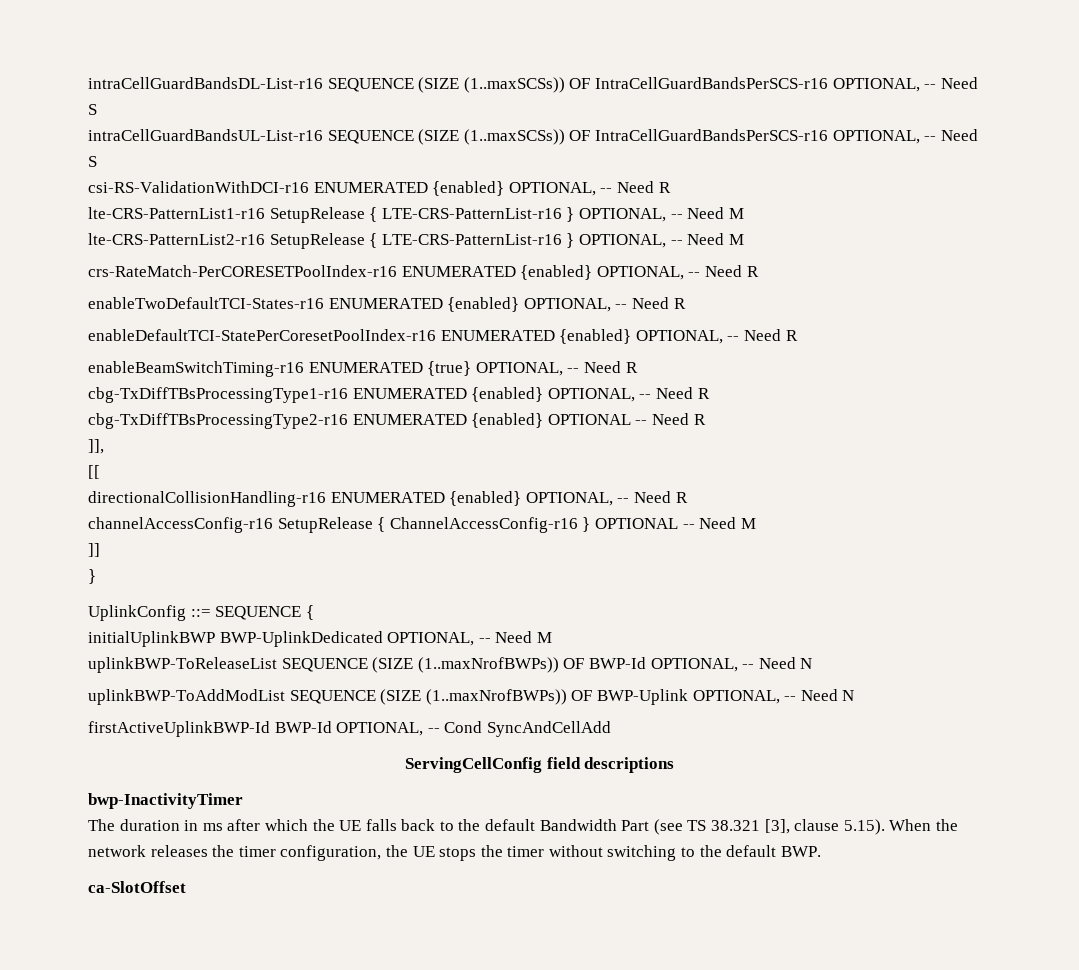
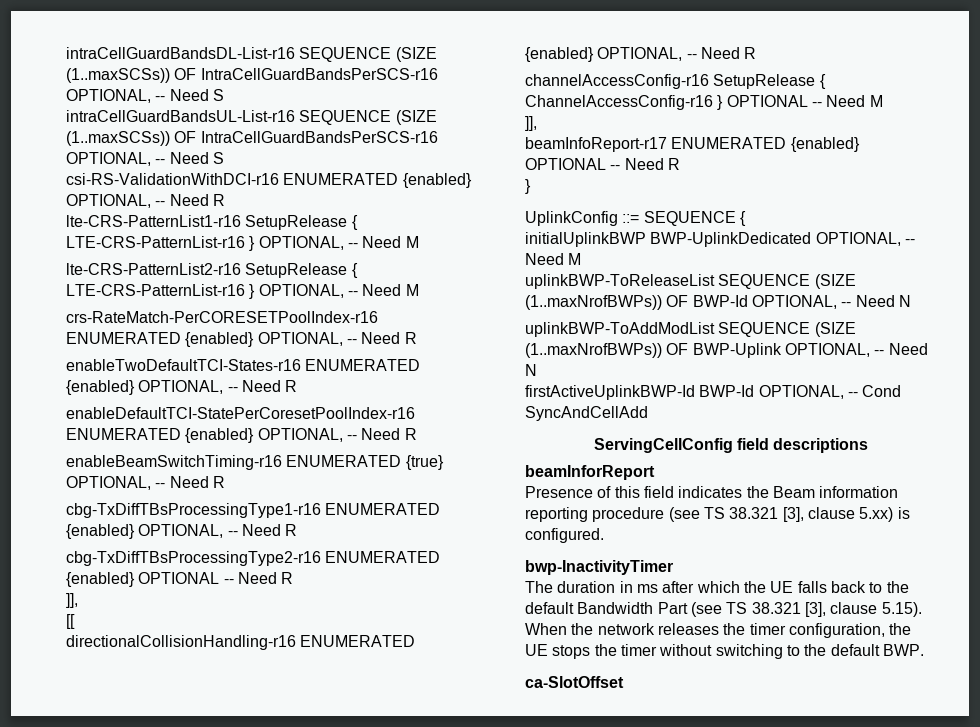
  channelAccessConfig-r16 SetupRelease { ChannelAccessConfig-r16 } OPTIONAL -- Need M
- ]]
+ ]],
+ beamInfoReport-r17 ENUMERATED {enabled} OPTIONAL -- Need R
+ beamInforReport
+ Presence of this field indicates the Beam information reporting procedure (see TS 38.321 [3], clause 5.xx) is configured.

